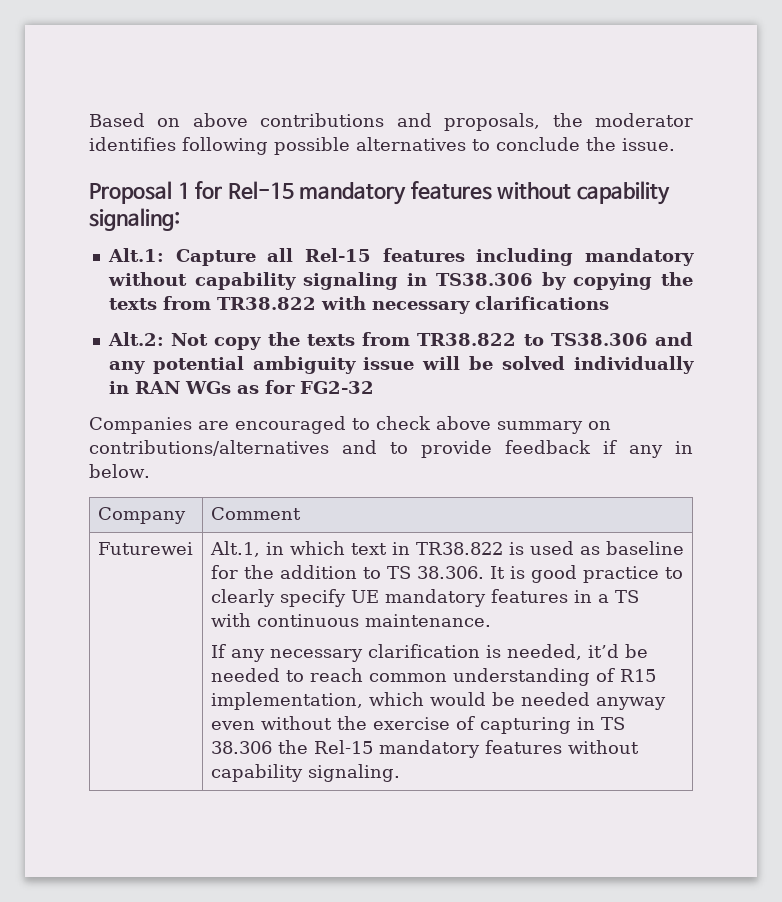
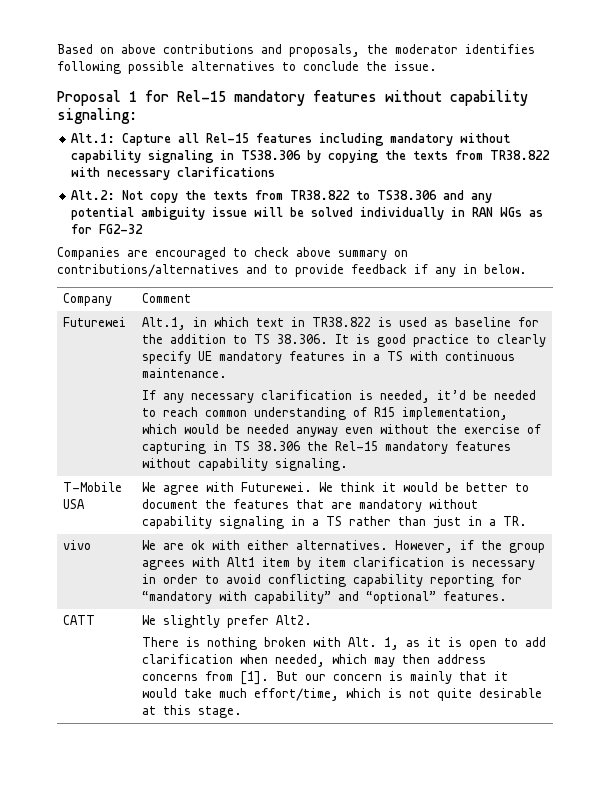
+ T-Mobile USA | We agree with Futurewei. We think it would be better to document the features that are mandatory without capability signaling in a TS rather than just in a TR.
+ vivo | We are ok with either alternatives. However, if the group agrees with Alt1 item by item clarification is necessary in order to avoid conflicting capability reporting for “mandatory with capability” and “optional” features.
+ CATT | We slightly prefer Alt2.
+ There is nothing broken with Alt. 1, as it is open to add clarification when needed, which may then address concerns from [1]. But our concern is mainly that it would take much effort/time, which is not quite desirable at this stage.

